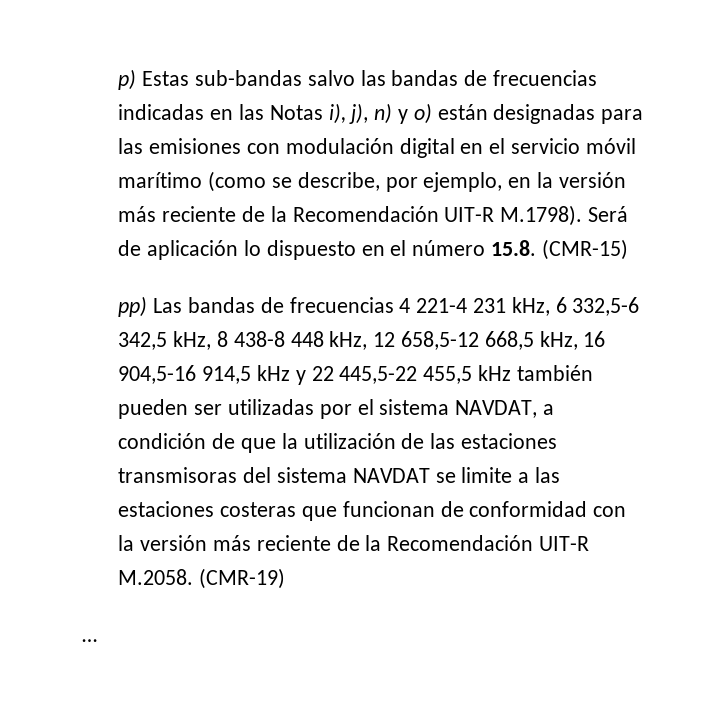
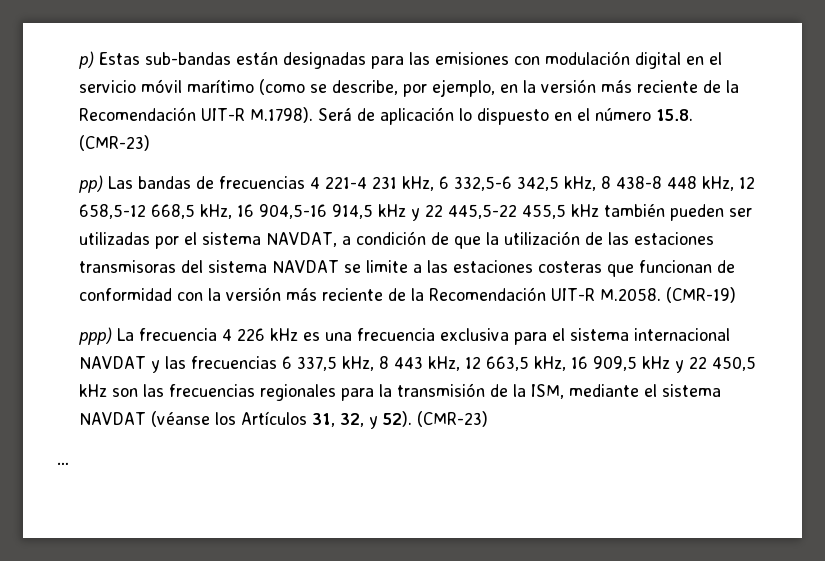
- p) Estas sub-bandas salvo las bandas de frecuencias indicadas en las Notas i), j), n) y o) están designadas para las emisiones con modulación digital en el servicio móvil marítimo (como se describe, por ejemplo, en la versión más reciente de la Recomendación UIT-R M.1798). Será de aplicación lo dispuesto en el número 15.8. (CMR-15)
+ p) Estas sub-bandas están designadas para las emisiones con modulación digital en el servicio móvil marítimo (como se describe, por ejemplo, en la versión más reciente de la Recomendación UIT-R M.1798). Será de aplicación lo dispuesto en el número 15.8. (CMR-23)
+ ppp) La frecuencia 4 226 kHz es una frecuencia exclusiva para el sistema internacional NAVDAT y las frecuencias 6 337,5 kHz, 8 443 kHz, 12 663,5 kHz, 16 909,5 kHz y 22 450,5 kHz son las frecuencias regionales para la transmisión de la ISM, mediante el sistema NAVDAT (véanse los Artículos 31, 32, y 52). (CMR-23)

